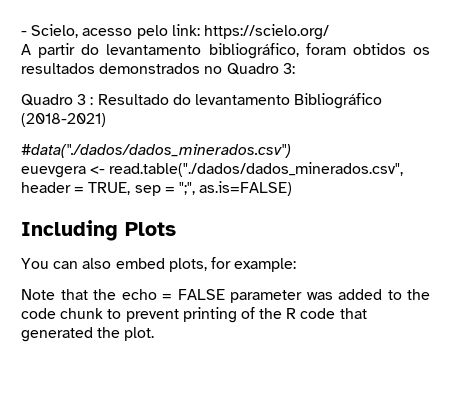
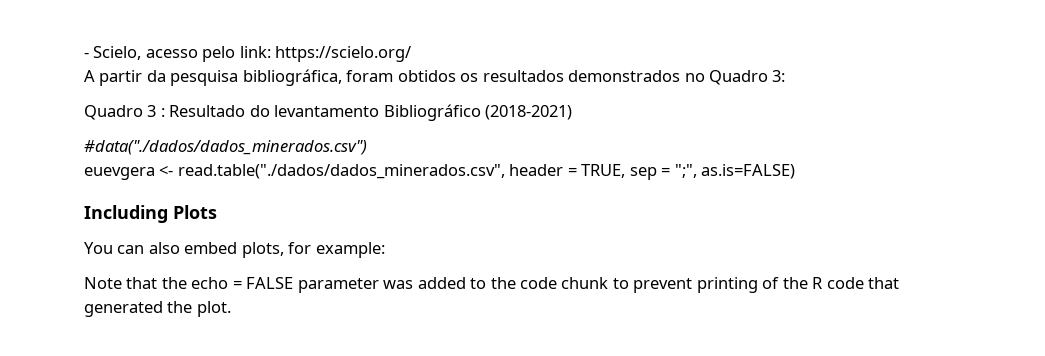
- A partir do levantamento bibliográfico, foram obtidos os resultados demonstrados no Quadro 3:
+ A partir da pesquisa bibliográfica, foram obtidos os resultados demonstrados no Quadro 3:

